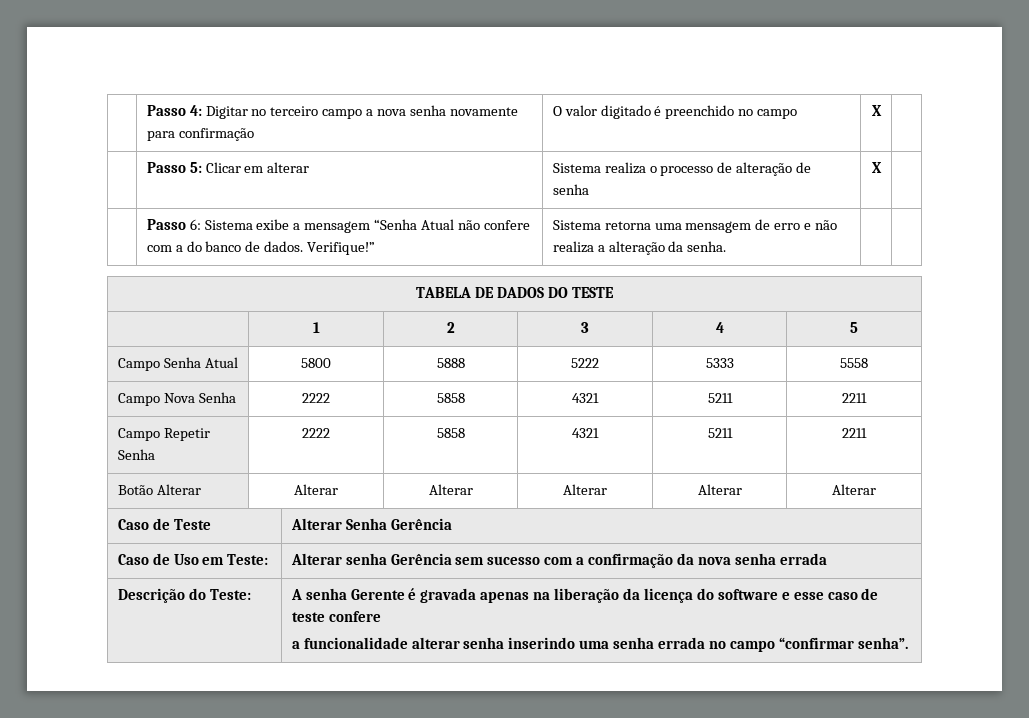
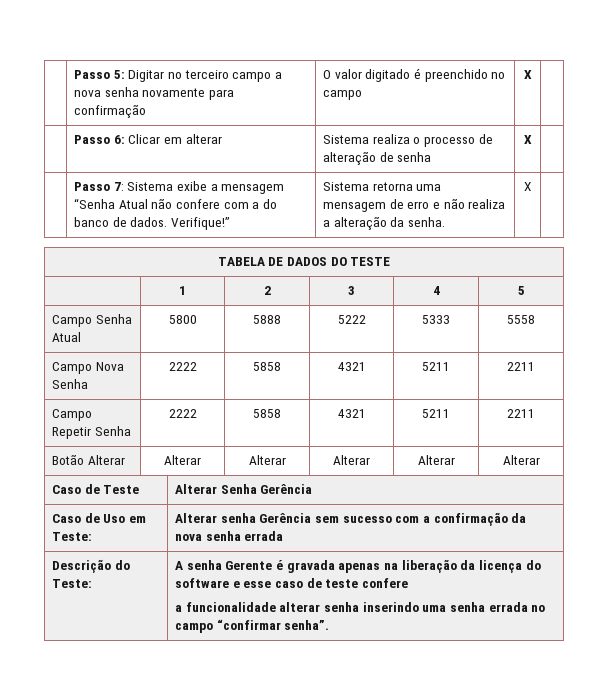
- | Passo 4: Digitar no terceiro campo a nova senha novamente para confirmação | O valor digitado é preenchido no campo | X |
+ | Passo 5: Digitar no terceiro campo a nova senha novamente para confirmação | O valor digitado é preenchido no campo | X |
- | Passo 5: Clicar em alterar | Sistema realiza o processo de alteração de senha | X |
+ | Passo 6: Clicar em alterar | Sistema realiza o processo de alteração de senha | X |
- | Passo 6: Sistema exibe a mensagem “Senha Atual não confere com a do banco de dados. Verifique!” | Sistema retorna uma mensagem de erro e não realiza a alteração da senha. | |
+ | Passo 7: Sistema exibe a mensagem “Senha Atual não confere com a do banco de dados. Verifique!” | Sistema retorna uma mensagem de erro e não realiza a alteração da senha. | X |

